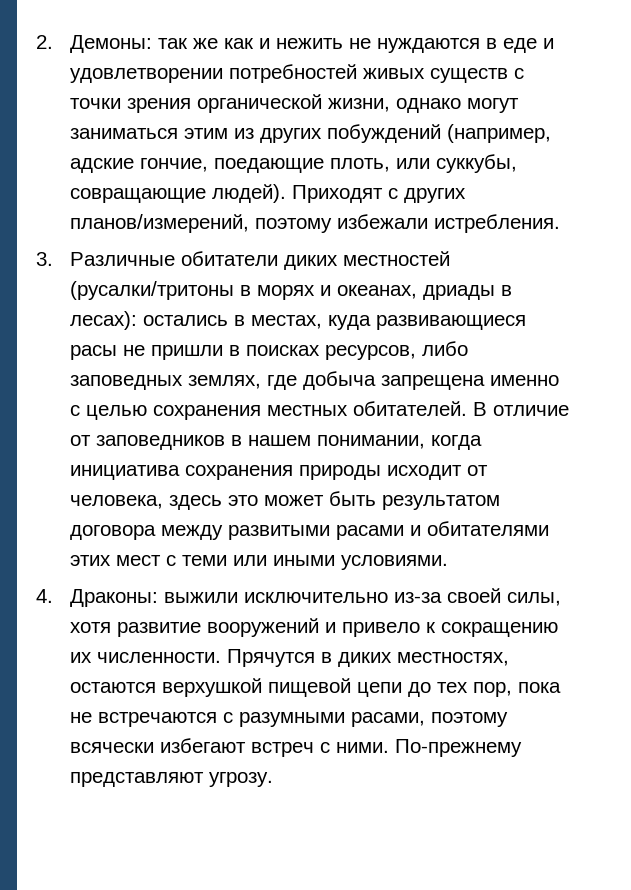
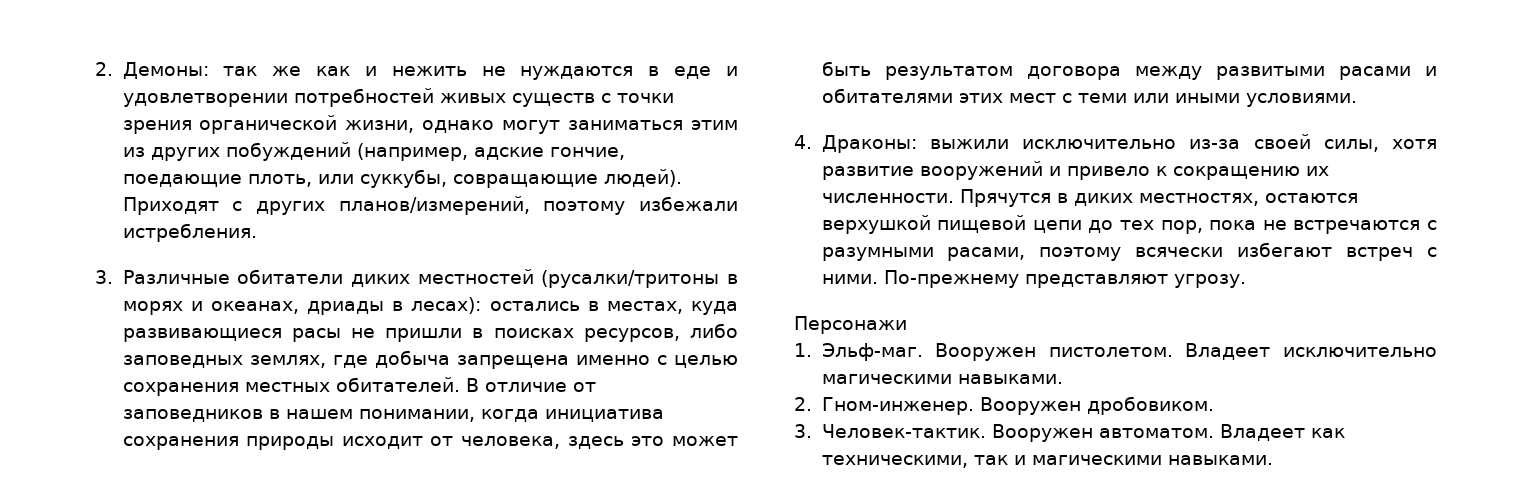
+ Персонажи
+ 1. Эльф-маг. Вооружен пистолетом. Владеет исключительно магическими навыками.
+ 2. Гном-инженер. Вооружен дробовиком.
+ 3. Человек-тактик. Вооружен автоматом. Владеет как техническими, так и магическими навыками.

